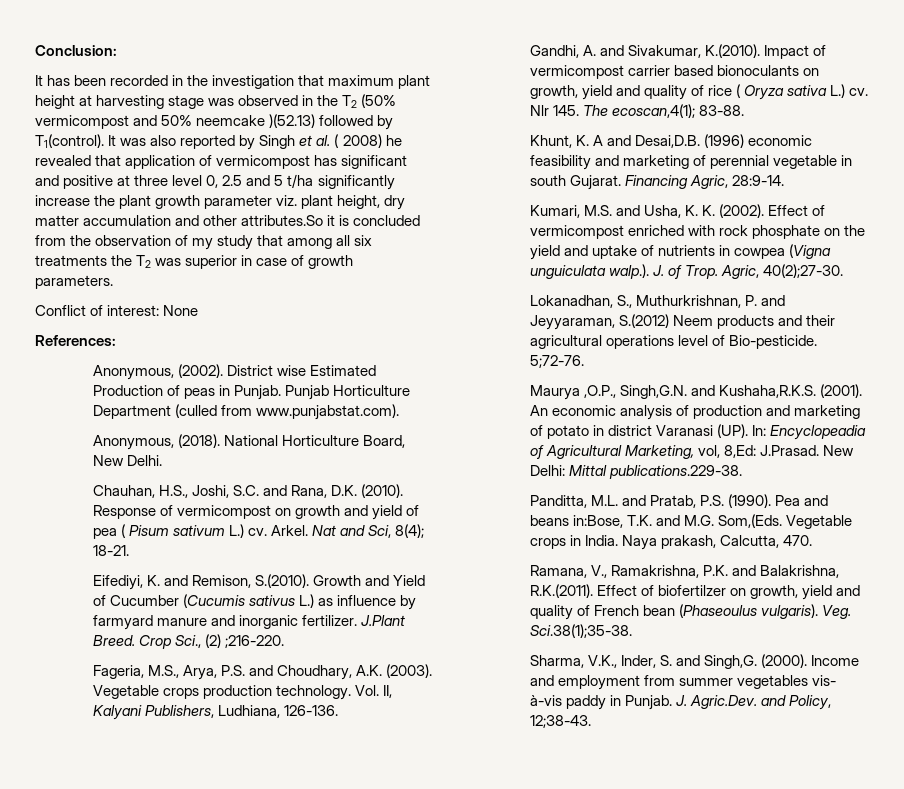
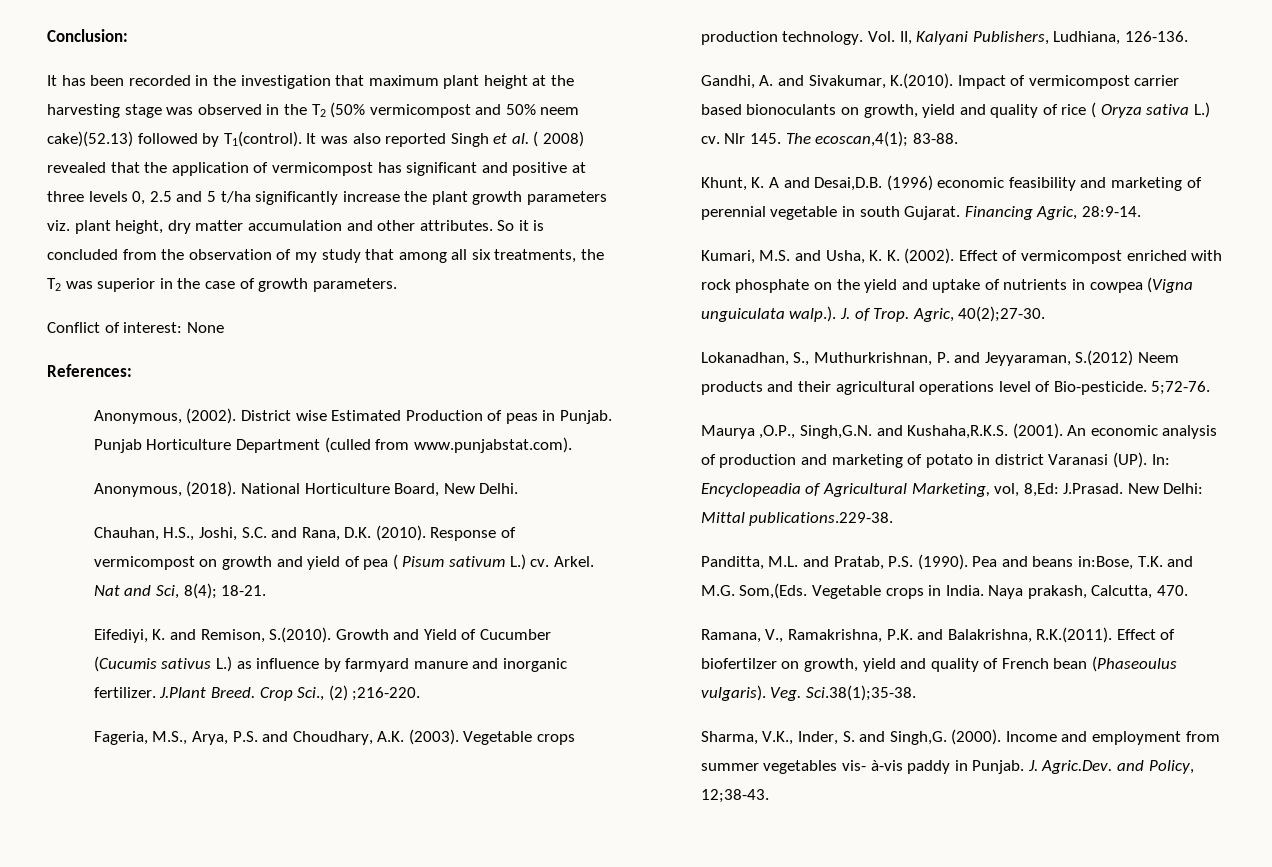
- It has been recorded in the investigation that maximum plant height at harvesting stage was observed in the T2 (50% vermicompost and 50% neemcake )(52.13) followed by T1(control).
+ It has been recorded in the investigation that maximum plant height at the harvesting stage was observed in the T2 (50% vermicompost and 50% neem cake)(52.13) followed by T1(control).
- It was also reported by Singh et al. ( 2008) he revealed that application of vermicompost has significant and positive at three level 0, 2.5 and 5 t/ha significantly increase the plant growth parameter viz. plant height, dry matter accumulation and other attributes.So it is concluded from the observation of my study that among all six treatments the T2 was superior in case of growth parameters.
+ It was also reported Singh et al. ( 2008) revealed that the application of vermicompost has significant and positive at three levels 0, 2.5 and 5 t/ha significantly increase the plant growth parameters viz. plant height, dry matter accumulation and other attributes. So it is concluded from the observation of my study that among all six treatments, the T2 was superior in the case of growth parameters.

